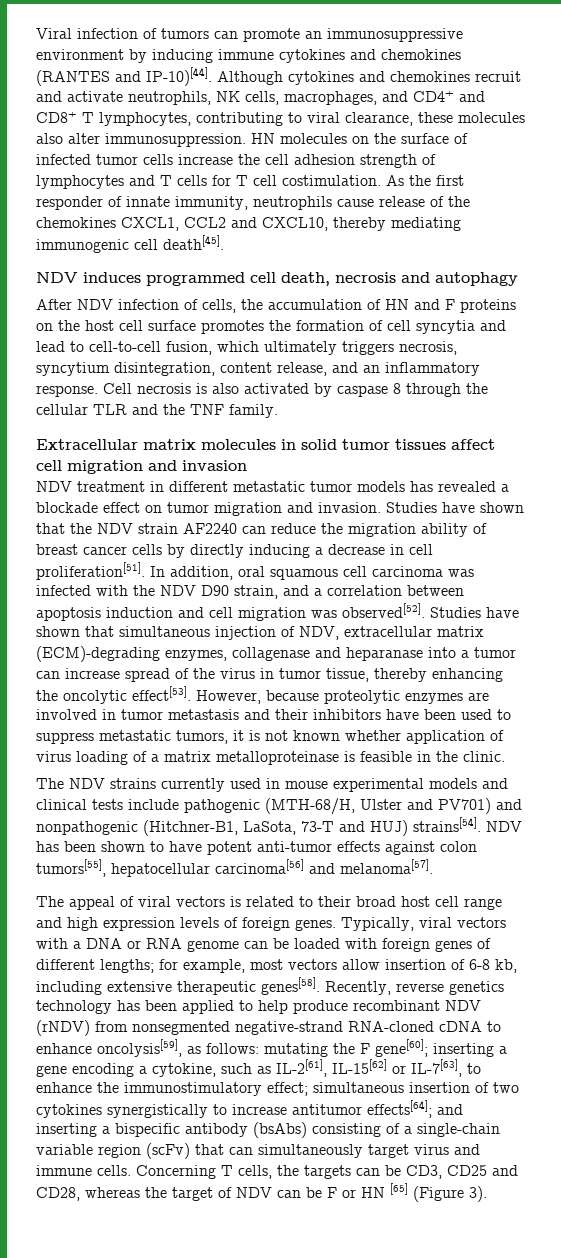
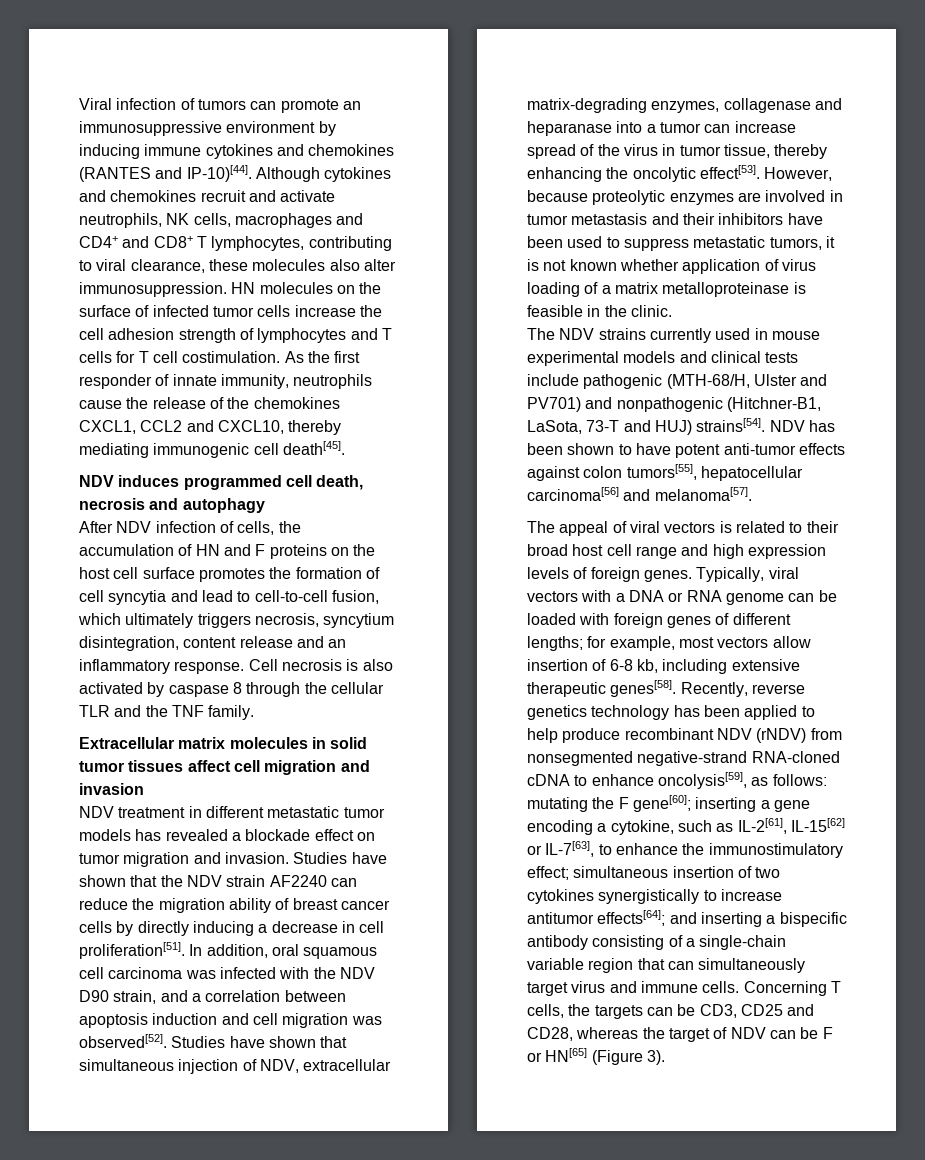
- Although cytokines and chemokines recruit and activate neutrophils, NK cells, macrophages, and CD4+ and CD8+ T lymphocytes, contributing to viral clearance, these molecules also alter immunosuppression.
+ Although cytokines and chemokines recruit and activate neutrophils, NK cells, macrophages and CD4+ and CD8+ T lymphocytes, contributing to viral clearance, these molecules also alter immunosuppression.
- As the first responder of innate immunity, neutrophils cause release of the chemokines CXCL1, CCL2 and CXCL10, thereby mediating immunogenic cell death[45].
+ As the first responder of innate immunity, neutrophils cause the release of the chemokines CXCL1, CCL2 and CXCL10, thereby mediating immunogenic cell death[45].
- After NDV infection of cells, the accumulation of HN and F proteins on the host cell surface promotes the formation of cell syncytia and lead to cell-to-cell fusion, which ultimately triggers necrosis, syncytium disintegration, content release, and an inflammatory response.
+ After NDV infection of cells, the accumulation of HN and F proteins on the host cell surface promotes the formation of cell syncytia and lead to cell-to-cell fusion, which ultimately triggers necrosis, syncytium disintegration, content release and an inflammatory response.
- Studies have shown that simultaneous injection of NDV, extracellular matrix (ECM)-degrading enzymes, collagenase and heparanase into a tumor can increase spread of the virus in tumor tissue, thereby enhancing the oncolytic effect[53].
+ Studies have shown that simultaneous injection of NDV, extracellular matrix-degrading enzymes, collagenase and heparanase into a tumor can increase spread of the virus in tumor tissue, thereby enhancing the oncolytic effect[53].
- and inserting a bispecific antibody (bsAbs) consisting of a single-chain variable region (scFv) that can simultaneously target virus and immune cells.
+ and inserting a bispecific antibody consisting of a single-chain variable region that can simultaneously target virus and immune cells.
- Concerning T cells, the targets can be CD3, CD25 and CD28, whereas the target of NDV can be F or HN [65] (Figure 3).
+ Concerning T cells, the targets can be CD3, CD25 and CD28, whereas the target of NDV can be F or HN[65] (Figure 3).

